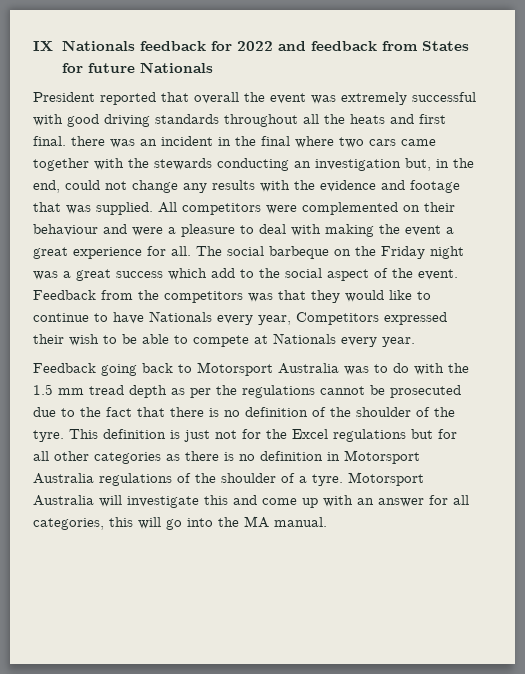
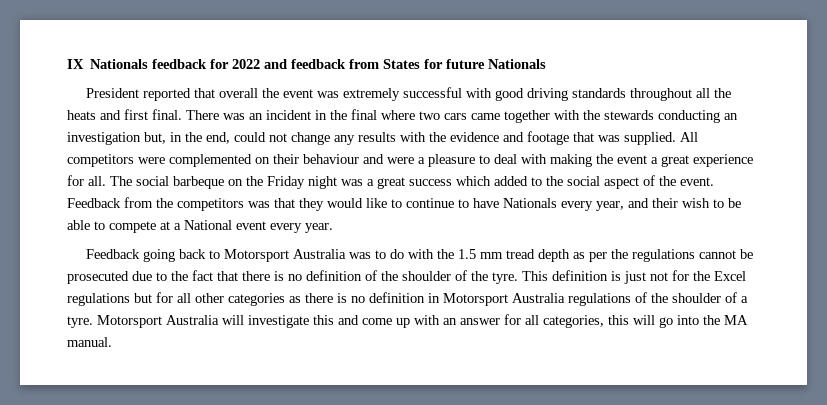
- President reported that overall the event was extremely successful with good driving standards throughout all the heats and first final. there was an incident in the final where two cars came together with the stewards conducting an investigation but, in the end, could not change any results with the evidence and footage that was supplied.
+ President reported that overall the event was extremely successful with good driving standards throughout all the heats and first final. There was an incident in the final where two cars came together with the stewards conducting an investigation but, in the end, could not change any results with the evidence and footage that was supplied.
- The social barbeque on the Friday night was a great success which add to the social aspect of the event.
+ The social barbeque on the Friday night was a great success which added to the social aspect of the event.
- Feedback from the competitors was that they would like to continue to have Nationals every year, Competitors expressed their wish to be able to compete at Nationals every year.
+ Feedback from the competitors was that they would like to continue to have Nationals every year, and their wish to be able to compete at a National event every year.

